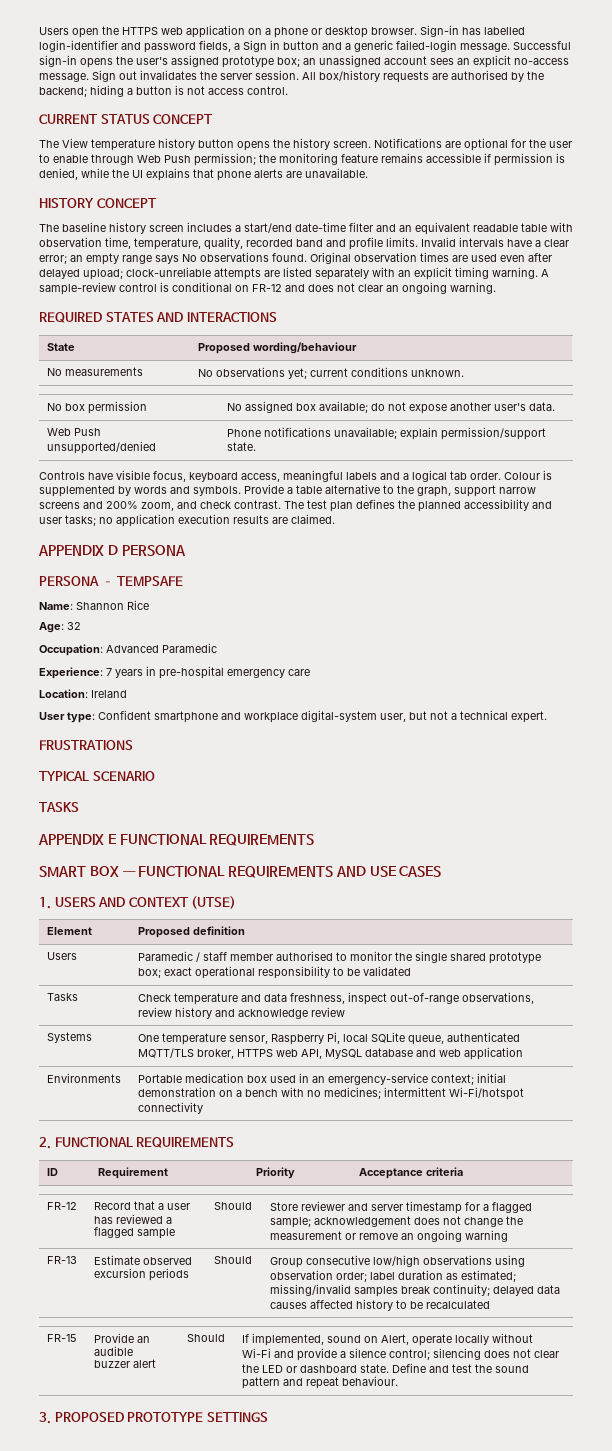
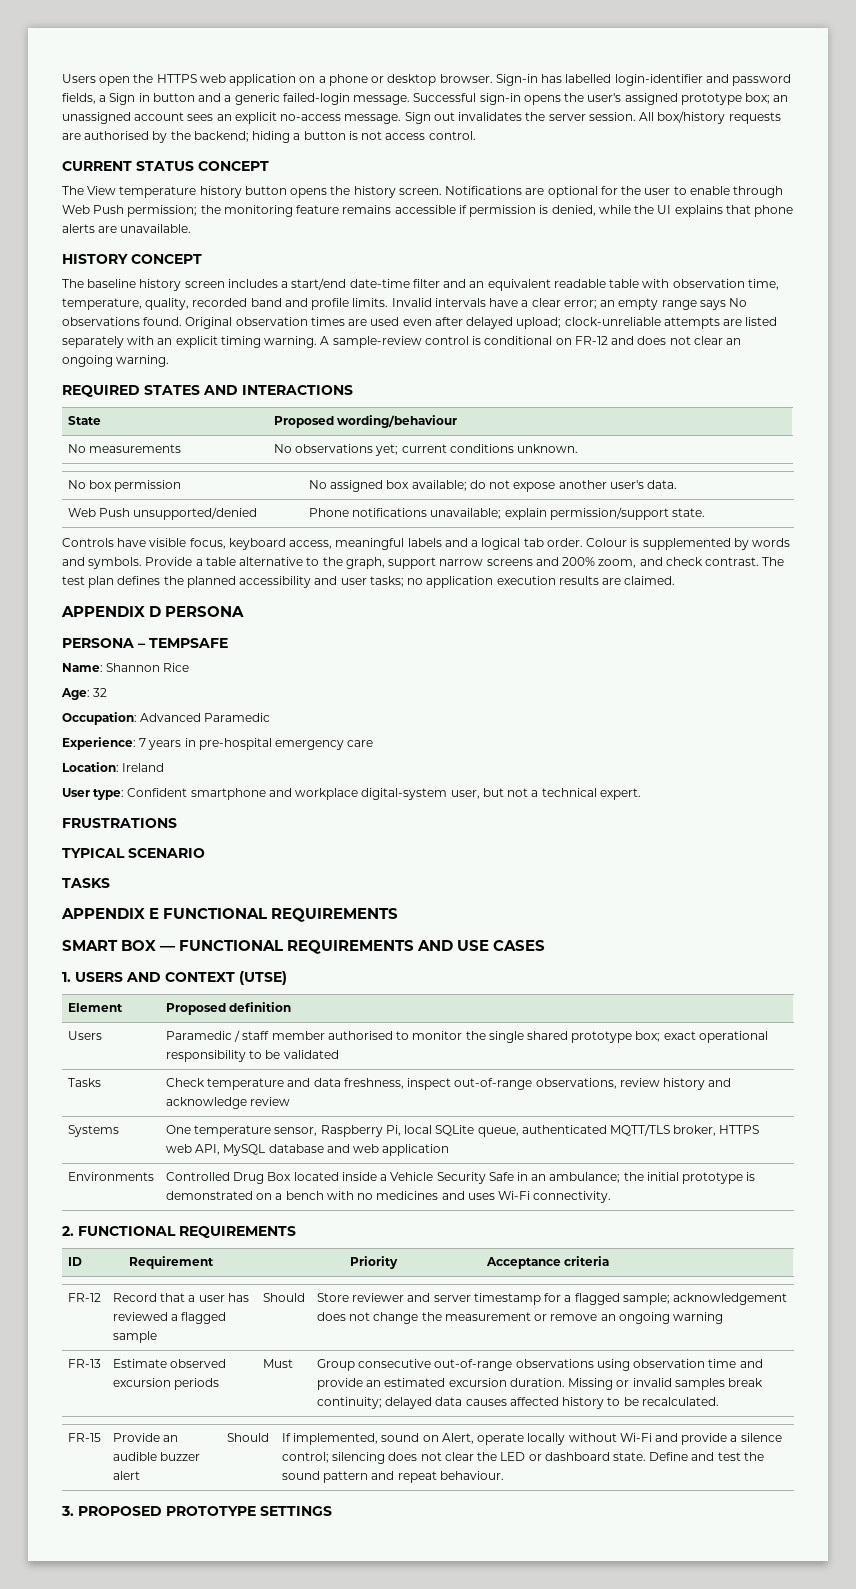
- Environments | Portable medication box used in an emergency-service context; initial demonstration on a bench with no medicines; intermittent Wi-Fi/hotspot connectivity
+ Environments | Controlled Drug Box located inside a Vehicle Security Safe in an ambulance; the initial prototype is demonstrated on a bench with no medicines and uses Wi-Fi connectivity.
- FR-13 | Estimate observed excursion periods | Should | Group consecutive low/high observations using observation order; label duration as estimated; missing/invalid samples break continuity; delayed data causes affected history to be recalculated
+ FR-13 | Estimate observed excursion periods | Must | Group consecutive out-of-range observations using observation time and provide an estimated excursion duration. Missing or invalid samples break continuity; delayed data causes affected history to be recalculated.

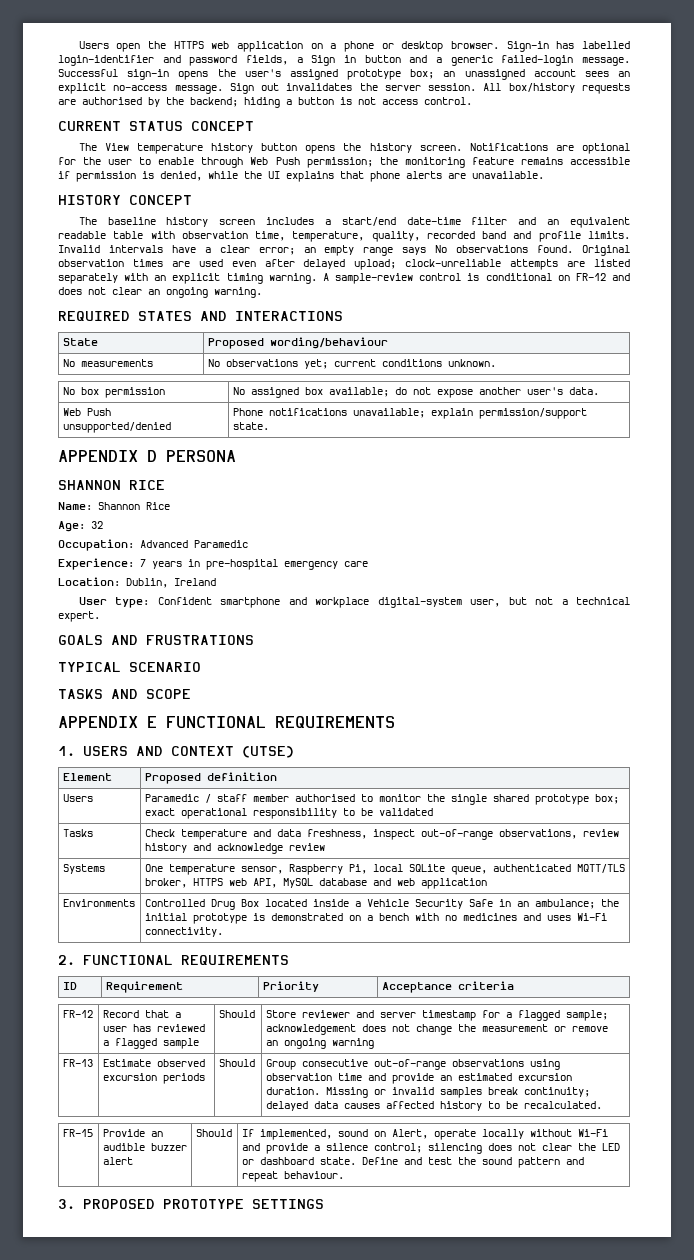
- Controls have visible focus, keyboard access, meaningful labels and a logical tab order. Colour is supplemented by words and symbols. Provide a table alternative to the graph, support narrow screens and 200% zoom, and check contrast. The test plan defines the planned accessibility and user tasks; no application execution results are claimed.
- PERSONA – TEMPSAFE
+ SHANNON RICE
- Location: Ireland
+ Location: Dublin, Ireland
- FRUSTRATIONS
+ GOALS AND FRUSTRATIONS
- TASKS
+ TASKS AND SCOPE
- SMART BOX — FUNCTIONAL REQUIREMENTS AND USE CASES
- FR-13 | Estimate observed excursion periods | Must | Group consecutive out-of-range observations using observation time and provide an estimated excursion duration. Missing or invalid samples break continuity; delayed data causes affected history to be recalculated.
+ FR-13 | Estimate observed excursion periods | Should | Group consecutive out-of-range observations using observation time and provide an estimated excursion duration. Missing or invalid samples break continuity; delayed data causes affected history to be recalculated.

